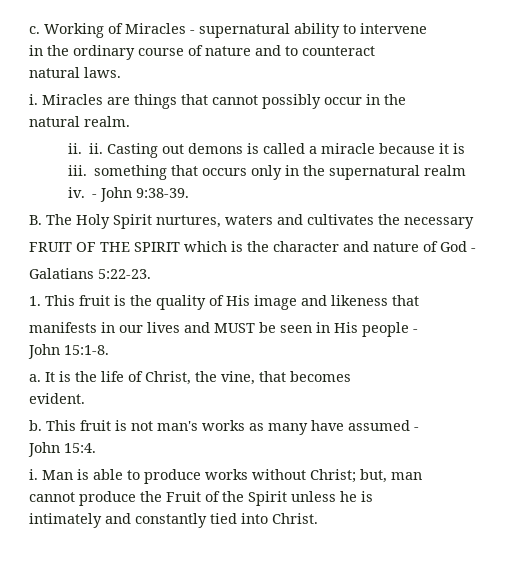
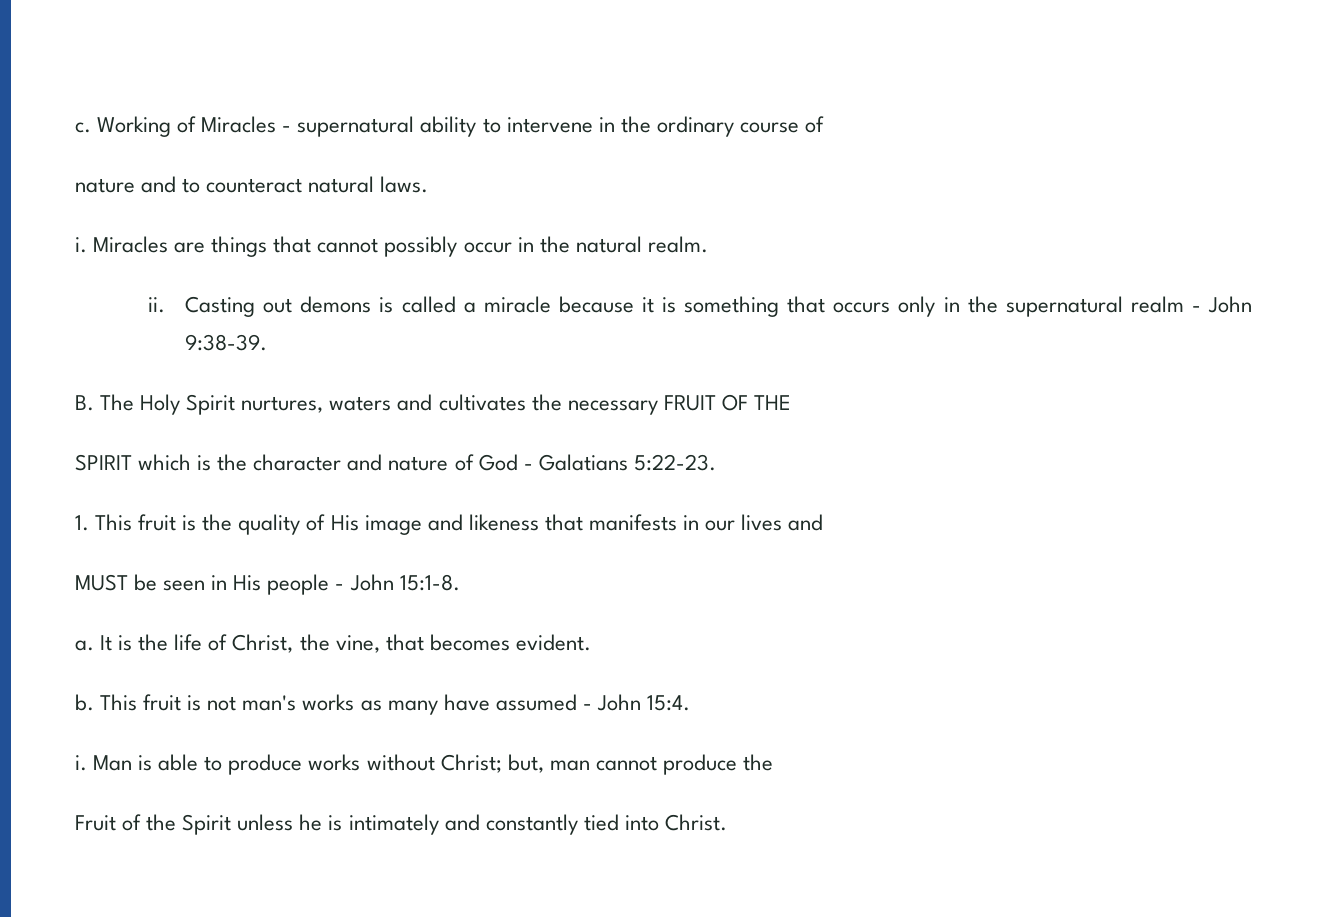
- Working of Miracles - supernatural ability to intervene
- in the ordinary course of nature and to counteract
- natural laws.
+ Working of Miracles - supernatural ability to intervene in the ordinary course of
+ nature and to counteract natural laws.
- Miracles are things that cannot possibly occur in the
- natural realm.
+ Miracles are things that cannot possibly occur in the natural realm.
- ii. ii.
+ ii.
- Casting out demons is called a miracle because it is
- iii. something that occurs only in the supernatural realm
- iv. - John 9:38-39.
+ Casting out demons is called a miracle because it is something that occurs only in the supernatural realm - John 9:38-39.
- B. The Holy Spirit nurtures, waters and cultivates the necessary
- FRUIT OF THE SPIRIT which is the character and nature of God -
- Galatians 5:22-23.
+ B. The Holy Spirit nurtures, waters and cultivates the necessary FRUIT OF THE
+ SPIRIT which is the character and nature of God - Galatians 5:22-23.
- 1. This fruit is the quality of His image and likeness that
- manifests in our lives and MUST be seen in His people -
- John 15:1-8.
+ 1. This fruit is the quality of His image and likeness that manifests in our lives and
+ MUST be seen in His people - John 15:1-8.
- It is the life of Christ, the vine, that becomes
- evident.
+ It is the life of Christ, the vine, that becomes evident.
- This fruit is not man's works as many have assumed -
- John 15:4.
+ This fruit is not man's works as many have assumed - John 15:4.
- Man is able to produce works without Christ; but, man
- cannot produce the Fruit of the Spirit unless he is
- intimately and constantly tied into Christ.
+ Man is able to produce works without Christ; but, man cannot produce the
+ Fruit of the Spirit unless he is intimately and constantly tied into Christ.

